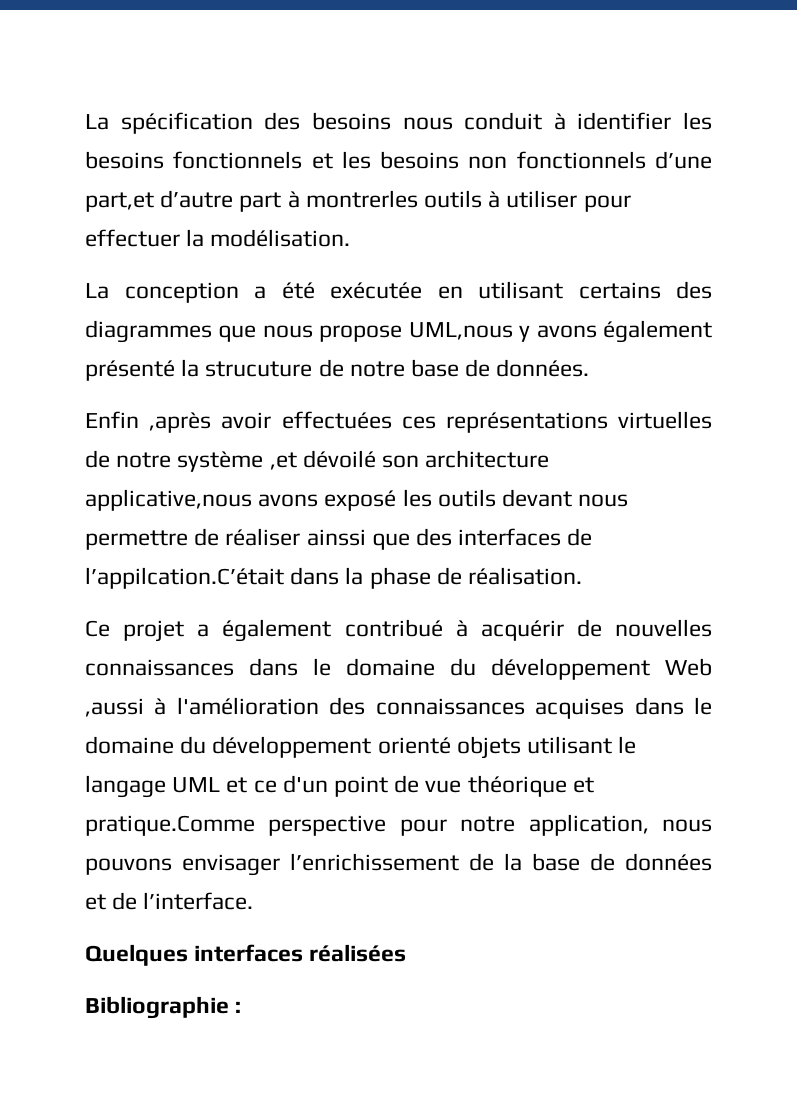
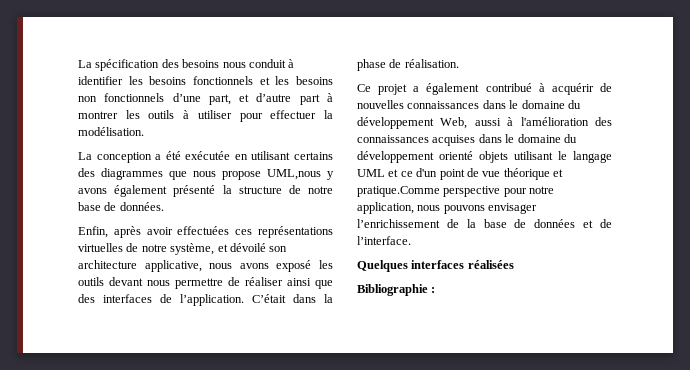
- La spécification des besoins nous conduit à identifier les besoins fonctionnels et les besoins non fonctionnels d’une part,et d’autre part à montrerles outils à utiliser pour effectuer la modélisation.
+ La spécification des besoins nous conduit à identifier les besoins fonctionnels et les besoins non fonctionnels d’une part, et d’autre part à montrer les outils à utiliser pour effectuer la modélisation.
- La conception a été exécutée en utilisant certains des diagrammes que nous propose UML,nous y avons également présenté la strucuture de notre base de données.
+ La conception a été exécutée en utilisant certains des diagrammes que nous propose UML,nous y avons également présenté la structure de notre base de données.
- Enfin ,après avoir effectuées ces représentations virtuelles de notre système ,et dévoilé son architecture applicative,nous avons exposé les outils devant nous permettre de réaliser ainssi que des interfaces de l’appilcation.C’était dans la phase de réalisation.
+ Enfin, après avoir effectuées ces représentations virtuelles de notre système, et dévoilé son architecture applicative, nous avons exposé les outils devant nous permettre de réaliser ainsi que des interfaces de l’application. C’était dans la phase de réalisation.
- Ce projet a également contribué à acquérir de nouvelles connaissances dans le domaine du développement Web ,aussi à l'amélioration des connaissances acquises dans le domaine du développement orienté objets utilisant le langage UML et ce d'un point de vue théorique et pratique.Comme perspective pour notre application, nous pouvons envisager l’enrichissement de la base de données et de l’interface.
+ Ce projet a également contribué à acquérir de nouvelles connaissances dans le domaine du développement Web, aussi à l'amélioration des connaissances acquises dans le domaine du développement orienté objets utilisant le langage UML et ce d'un point de vue théorique et pratique.Comme perspective pour notre application, nous pouvons envisager l’enrichissement de la base de données et de l’interface.

